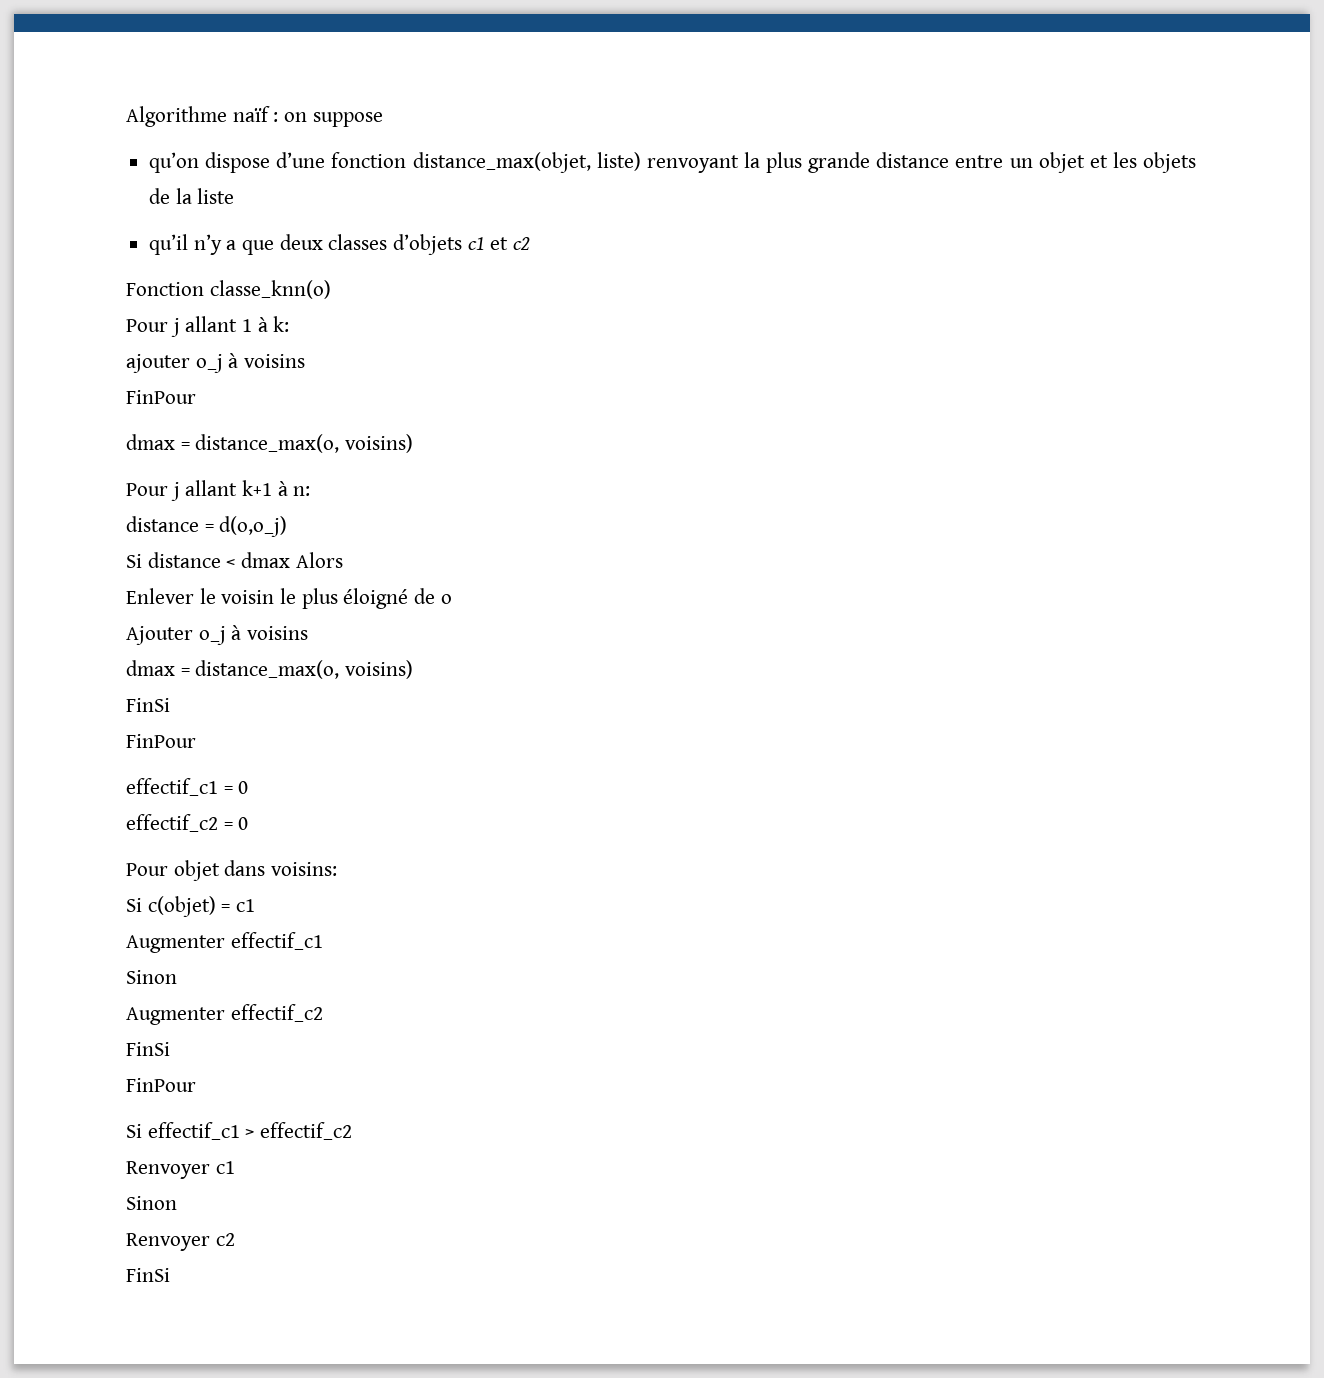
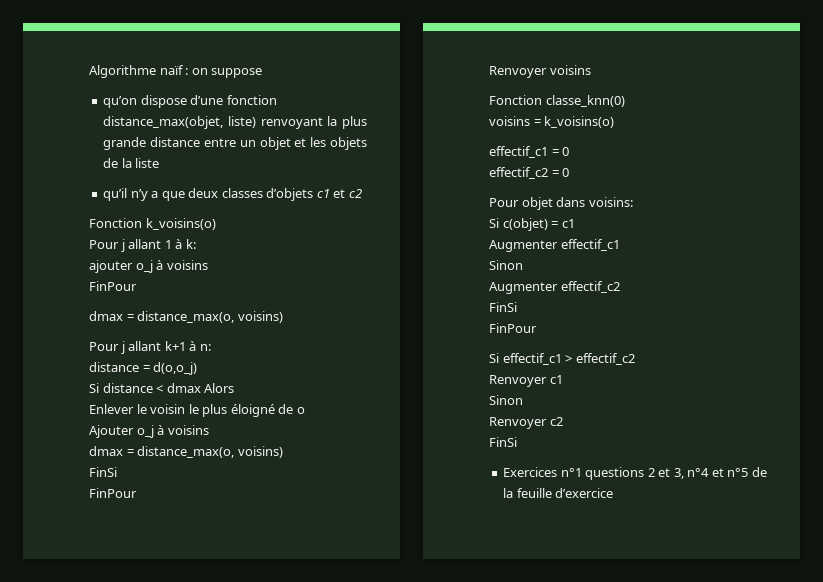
- Fonction classe_knn(o)
+ Fonction k_voisins(o)
+ Renvoyer voisins
+ Fonction classe_knn(0)
+ voisins = k_voisins(o)
+ Exercices n°1 questions 2 et 3, n°4 et n°5 de la feuille d’exercice

